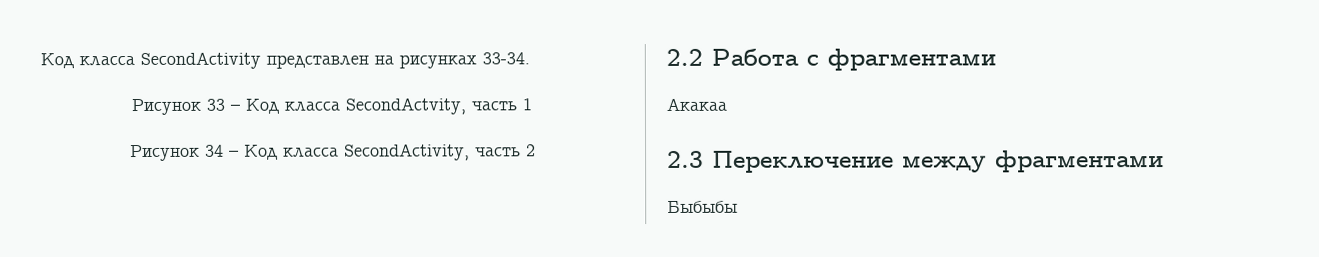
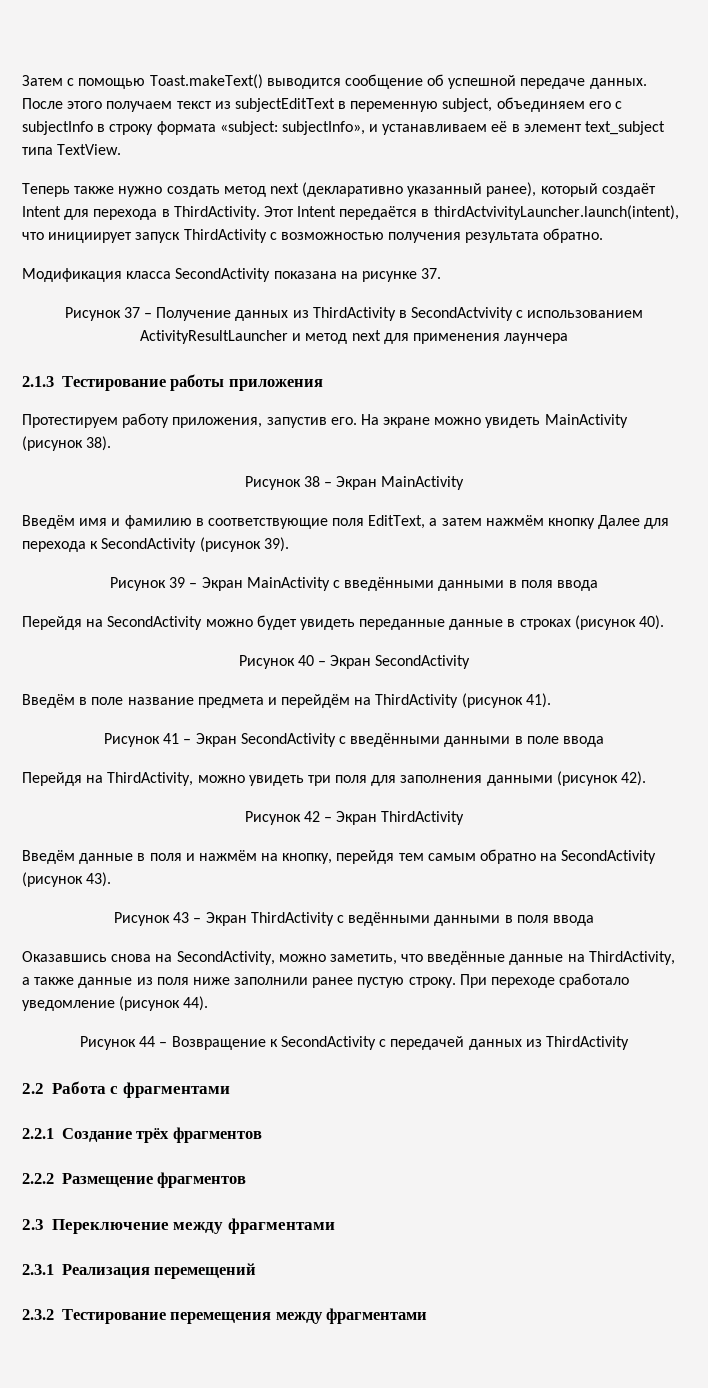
- Код класса SecondActivity представлен на рисунках 33-34.
- Рисунок 33 – Код класса SecondActvity, часть 1
- Рисунок 34 – Код класса SecondActivity, часть 2
+ Затем с помощью Toast.makeText() выводится сообщение об успешной передаче данных. После этого получаем текст из subjectEditText в переменную subject, объединяем его с subjectInfo в строку формата «subject: subjectInfo», и устанавливаем её в элемент text_subject типа TextView.
+ Теперь также нужно создать метод next (декларативно указанный ранее), который создаёт Intent для перехода в ThirdActivity. Этот Intent передаётся в thirdActvivityLauncher.launch(intent), что инициирует запуск ThirdActivity с возможностью получения результата обратно.
+ Модификация класса SecondActivity показана на рисунке 37.
+ Рисунок 37 – Получение данных из ThirdActivity в SecondActvivity с использованием ActivityResultLauncher и метод next для применения лаунчера
+ 2.1.3 Тестирование работы приложения
+ Протестируем работу приложения, запустив его. На экране можно увидеть MainActivity (рисунок 38).
+ Рисунок 38 – Экран MainActivity
+ Введём имя и фамилию в соответствующие поля EditText, а затем нажмём кнопку Далее для перехода к SecondActivity (рисунок 39).
+ Рисунок 39 – Экран MainActivity с введёнными данными в поля ввода
+ Перейдя на SecondActivity можно будет увидеть переданные данные в строках (рисунок 40).
+ Рисунок 40 – Экран SecondActivity
+ Введём в поле название предмета и перейдём на ThirdActivity (рисунок 41).
+ Рисунок 41 – Экран SecondActivity с введёнными данными в поле ввода
+ Перейдя на ThirdActivity, можно увидеть три поля для заполнения данными (рисунок 42).
+ Рисунок 42 – Экран ThirdActivity
+ Введём данные в поля и нажмём на кнопку, перейдя тем самым обратно на SecondActivity (рисунок 43).
+ Рисунок 43 – Экран ThirdActivity с ведёнными данными в поля ввода
+ Оказавшись снова на SecondActivity, можно заметить, что введённые данные на ThirdActivity, а также данные из поля ниже заполнили ранее пустую строку. При переходе сработало уведомление (рисунок 44).
+ Рисунок 44 – Возвращение к SecondActivity с передачей данных из ThirdActivity
  2.2 Работа с фрагментами
- Акакаа
+ 2.2.1 Создание трёх фрагментов
+ 2.2.2 Размещение фрагментов
  2.3 Переключение между фрагментами
- Быбыбы
+ 2.3.1 Реализация перемещений
+ 2.3.2 Тестирование перемещения между фрагментами

